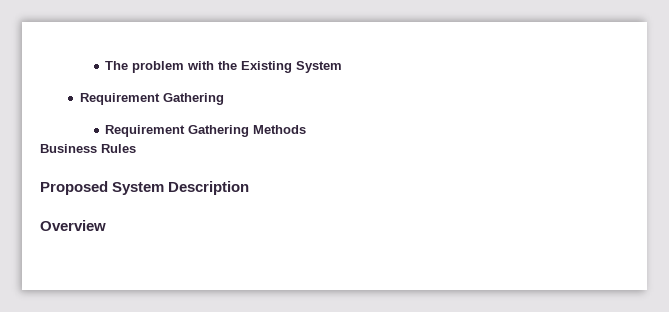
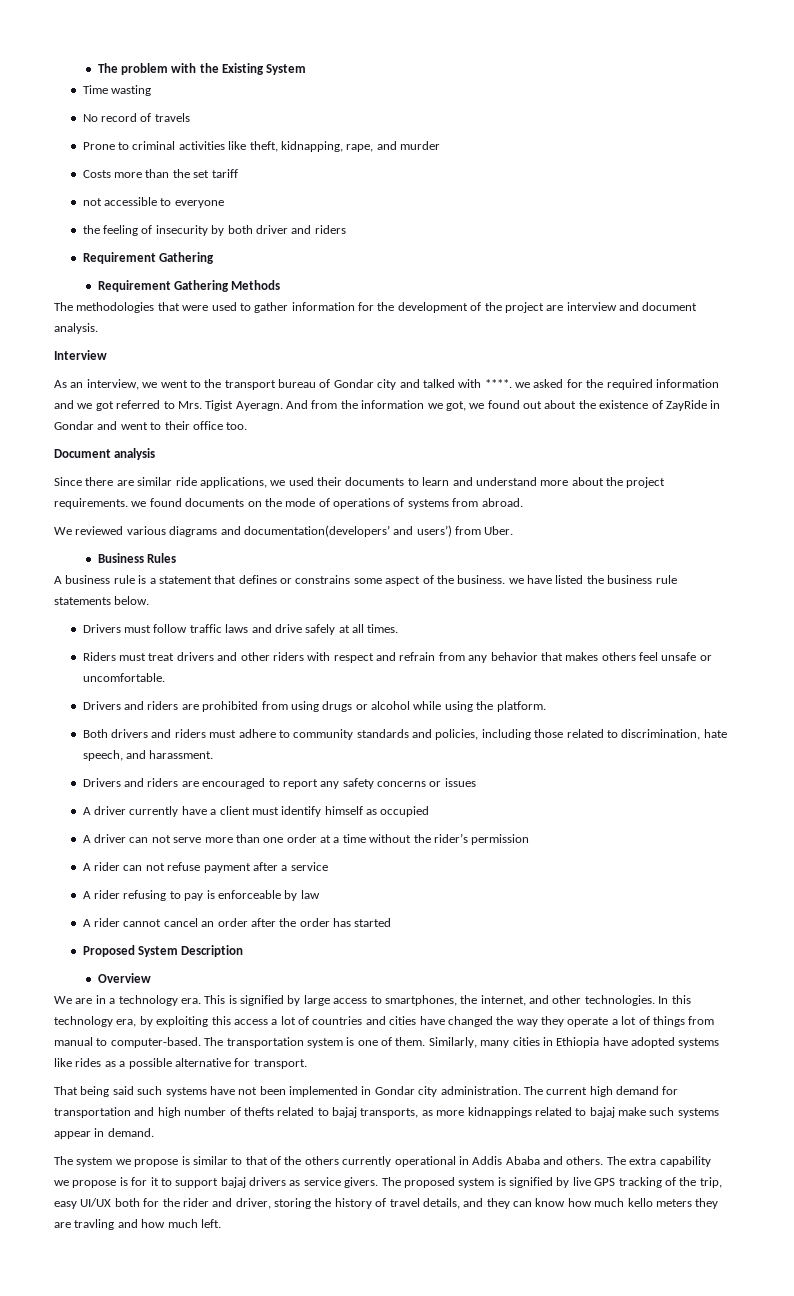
+ Time wasting
+ No record of travels
+ Prone to criminal activities like theft, kidnapping, rape, and murder
+ Costs more than the set tariff
+ not accessible to everyone
+ the feeling of insecurity by both driver and riders
+ The methodologies that were used to gather information for the development of the project are interview and document analysis.
+ Interview
+ As an interview, we went to the transport bureau of Gondar city and talked with ****. we asked for the required information and we got referred to Mrs. Tigist Ayeragn. And from the information we got, we found out about the existence of ZayRide in Gondar and went to their office too.
+ Document analysis
+ Since there are similar ride applications, we used their documents to learn and understand more about the project requirements. we found documents on the mode of operations of systems from abroad.
+ We reviewed various diagrams and documentation(developers’ and users’) from Uber.
  Business Rules
+ A business rule is a statement that defines or constrains some aspect of the business. we have listed the business rule statements below.
+ Drivers must follow traffic laws and drive safely at all times.
+ Riders must treat drivers and other riders with respect and refrain from any behavior that makes others feel unsafe or uncomfortable.
+ Drivers and riders are prohibited from using drugs or alcohol while using the platform.
+ Both drivers and riders must adhere to community standards and policies, including those related to discrimination, hate speech, and harassment.
+ Drivers and riders are encouraged to report any safety concerns or issues
+ A driver currently have a client must identify himself as occupied
+ A driver can not serve more than one order at a time without the rider’s permission
+ A rider can not refuse payment after a service
+ A rider refusing to pay is enforceable by law
+ A rider cannot cancel an order after the order has started
  Proposed System Description
  Overview
+ We are in a technology era. This is signified by large access to smartphones, the internet, and other technologies. In this technology era, by exploiting this access a lot of countries and cities have changed the way they operate a lot of things from manual to computer-based. The transportation system is one of them. Similarly, many cities in Ethiopia have adopted systems like rides as a possible alternative for transport.
+ That being said such systems have not been implemented in Gondar city administration. The current high demand for transportation and high number of thefts related to bajaj transports, as more kidnappings related to bajaj make such systems appear in demand.
+ The system we propose is similar to that of the others currently operational in Addis Ababa and others. The extra capability we propose is for it to support bajaj drivers as service givers. The proposed system is signified by live GPS tracking of the trip, easy UI/UX both for the rider and driver, storing the history of travel details, and they can know how much kello meters they are travling and how much left.

